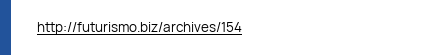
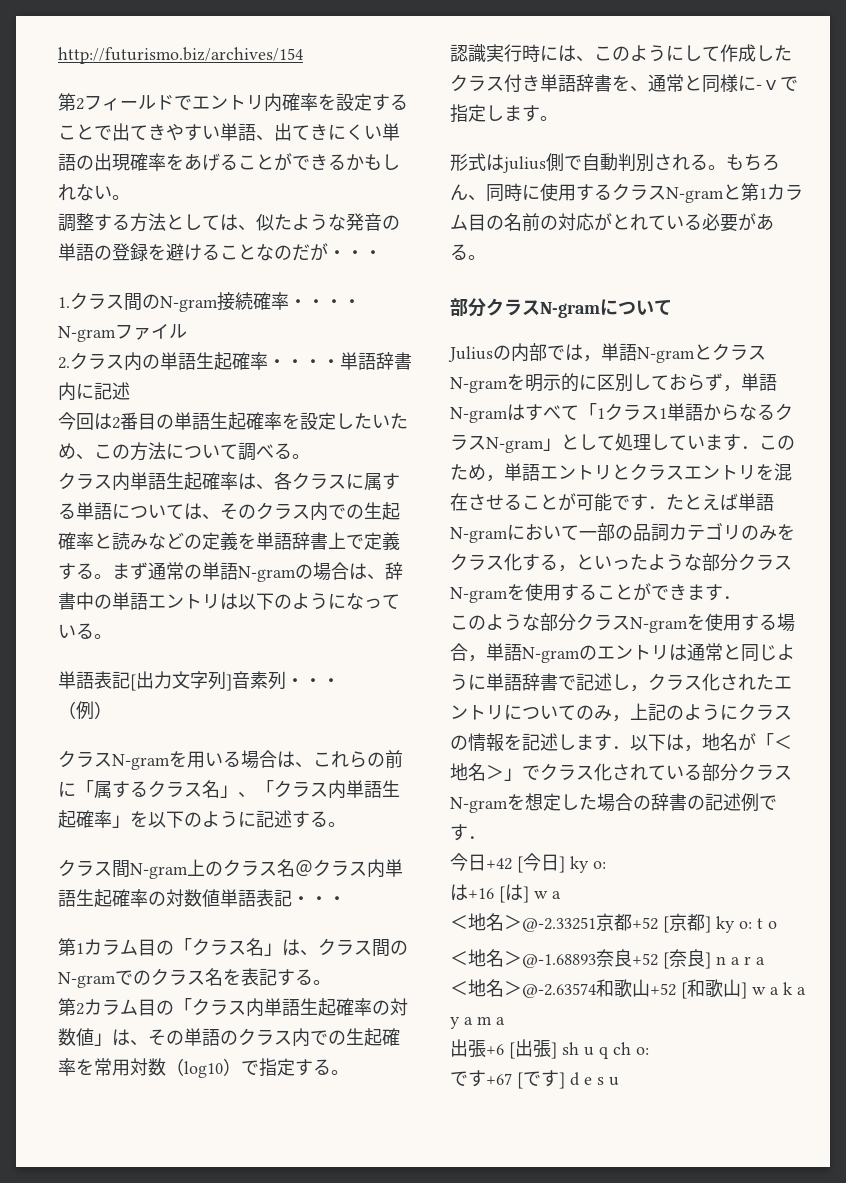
+ 第2フィールドでエントリ内確率を設定することで出てきやすい単語、出てきにくい単語の出現確率をあげることができるかもしれない。
+ 調整する方法としては、似たような発音の単語の登録を避けることなのだが・・・
+ 1.クラス間のN-gram接続確率・・・・N-gramファイル
+ 2.クラス内の単語生起確率・・・・単語辞書内に記述
+ 今回は2番目の単語生起確率を設定したいため、この方法について調べる。
+ クラス内単語生起確率は、各クラスに属する単語については、そのクラス内での生起確率と読みなどの定義を単語辞書上で定義する。まず通常の単語N-gramの場合は、辞書中の単語エントリは以下のようになっている。
+ 単語表記[出力文字列]音素列・・・
+ （例）
+ クラスN-gramを用いる場合は、これらの前に「属するクラス名」、「クラス内単語生起確率」を以下のように記述する。
+ クラス間N-gram上のクラス名＠クラス内単語生起確率の対数値単語表記・・・
+ 第1カラム目の「クラス名」は、クラス間のN-gramでのクラス名を表記する。
+ 第2カラム目の「クラス内単語生起確率の対数値」は、その単語のクラス内での生起確率を常用対数（log10）で指定する。
+ 認識実行時には、このようにして作成したクラス付き単語辞書を、通常と同様に-ｖで指定します。
+ 形式はjulius側で自動判別される。もちろん、同時に使用するクラスN-gramと第1カラム目の名前の対応がとれている必要がある。
+ 部分クラスN-gramについて
+ Juliusの内部では，単語N-gramとクラスN-gramを明示的に区別しておらず，単語N-gramはすべて「1クラス1単語からなるクラスN-gram」として処理しています．このため，単語エントリとクラスエントリを混在させることが可能です．たとえば単語N-gramにおいて一部の品詞カテゴリのみをクラス化する，といったような部分クラスN-gramを使用することができます．
+ このような部分クラスN-gramを使用する場合，単語N-gramのエントリは通常と同じように単語辞書で記述し，クラス化されたエントリについてのみ，上記のようにクラスの情報を記述します．以下は，地名が「＜地名＞」でクラス化されている部分クラスN-gramを想定した場合の辞書の記述例です．
+ 今日+42 [今日] ky o:
+ は+16 [は] w a
+ ＜地名＞@-2.33251京都+52 [京都] ky o: t o
+ ＜地名＞@-1.68893奈良+52 [奈良] n a r a
+ ＜地名＞@-2.63574和歌山+52 [和歌山] w a k a y a m a
+ 出張+6 [出張] sh u q ch o:
+ です+67 [です] d e s u

